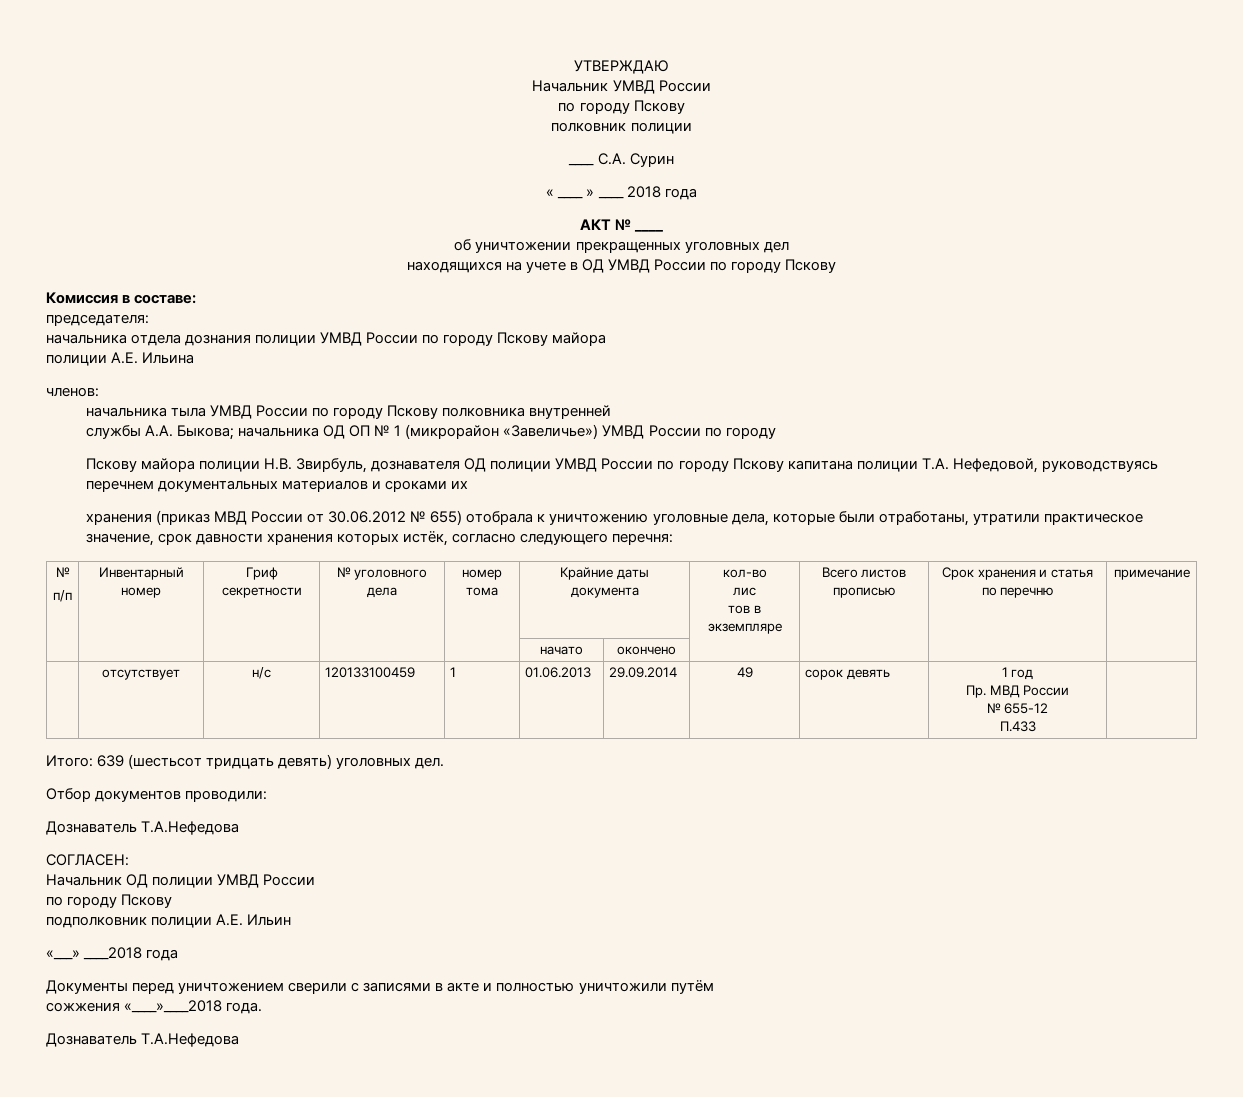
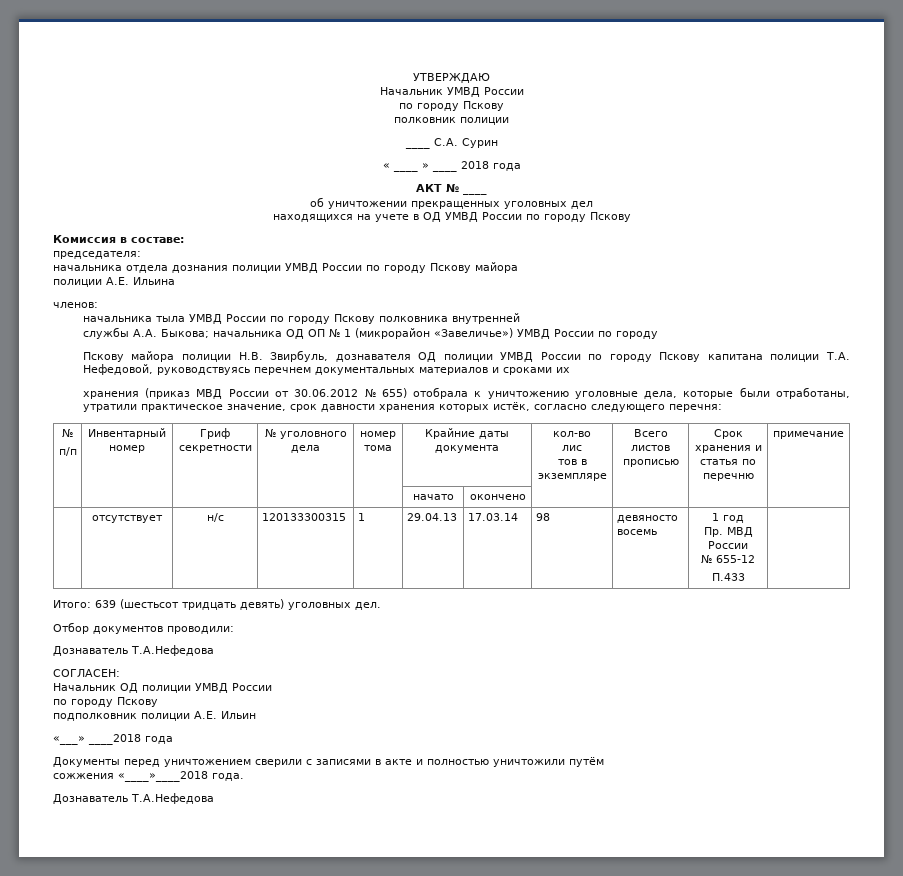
- | отсутствует | н/с | 120133100459 | 1 | 01.06.2013 | 29.09.2014 | 49 | сорок девять | 1 год
+ | отсутствует | н/с | 120133300315 | 1 | 29.04.13 | 17.03.14 | 98 | девяносто восемь | 1 год

